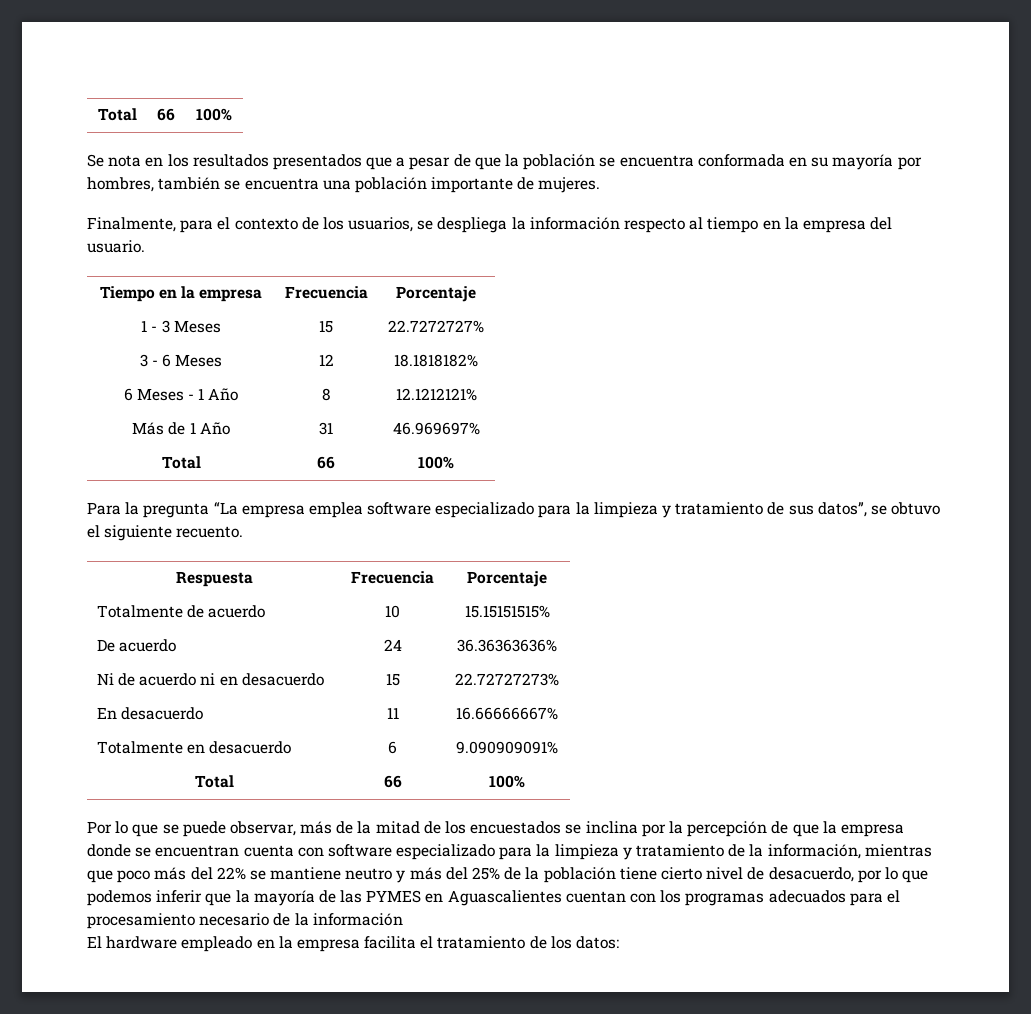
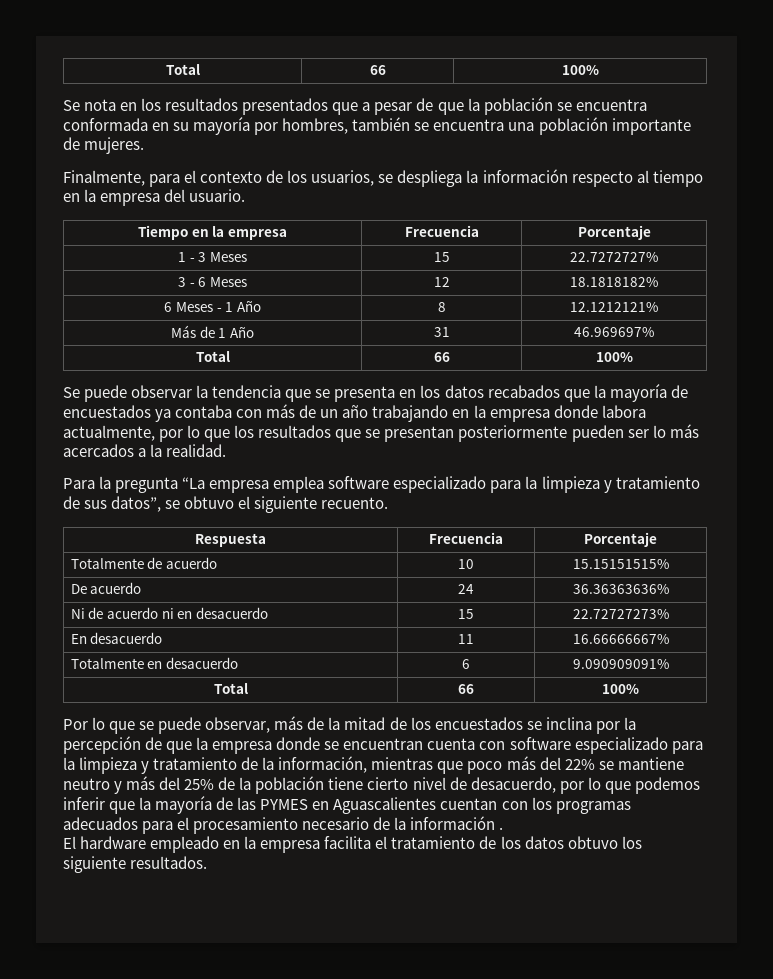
+ Se puede observar la tendencia que se presenta en los datos recabados que la mayoría de encuestados ya contaba con más de un año trabajando en la empresa donde labora actualmente, por lo que los resultados que se presentan posteriormente pueden ser lo más acercados a la realidad.
- Por lo que se puede observar, más de la mitad de los encuestados se inclina por la percepción de que la empresa donde se encuentran cuenta con software especializado para la limpieza y tratamiento de la información, mientras que poco más del 22% se mantiene neutro y más del 25% de la población tiene cierto nivel de desacuerdo, por lo que podemos inferir que la mayoría de las PYMES en Aguascalientes cuentan con los programas adecuados para el procesamiento necesario de la información
+ Por lo que se puede observar, más de la mitad de los encuestados se inclina por la percepción de que la empresa donde se encuentran cuenta con software especializado para la limpieza y tratamiento de la información, mientras que poco más del 22% se mantiene neutro y más del 25% de la población tiene cierto nivel de desacuerdo, por lo que podemos inferir que la mayoría de las PYMES en Aguascalientes cuentan con los programas adecuados para el procesamiento necesario de la información .
- El hardware empleado en la empresa facilita el tratamiento de los datos:
+ El hardware empleado en la empresa facilita el tratamiento de los datos obtuvo los siguiente resultados.

